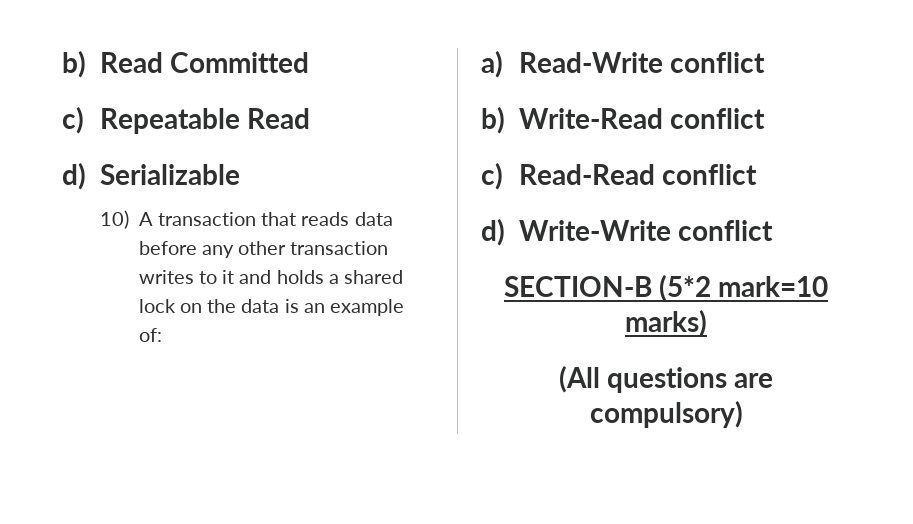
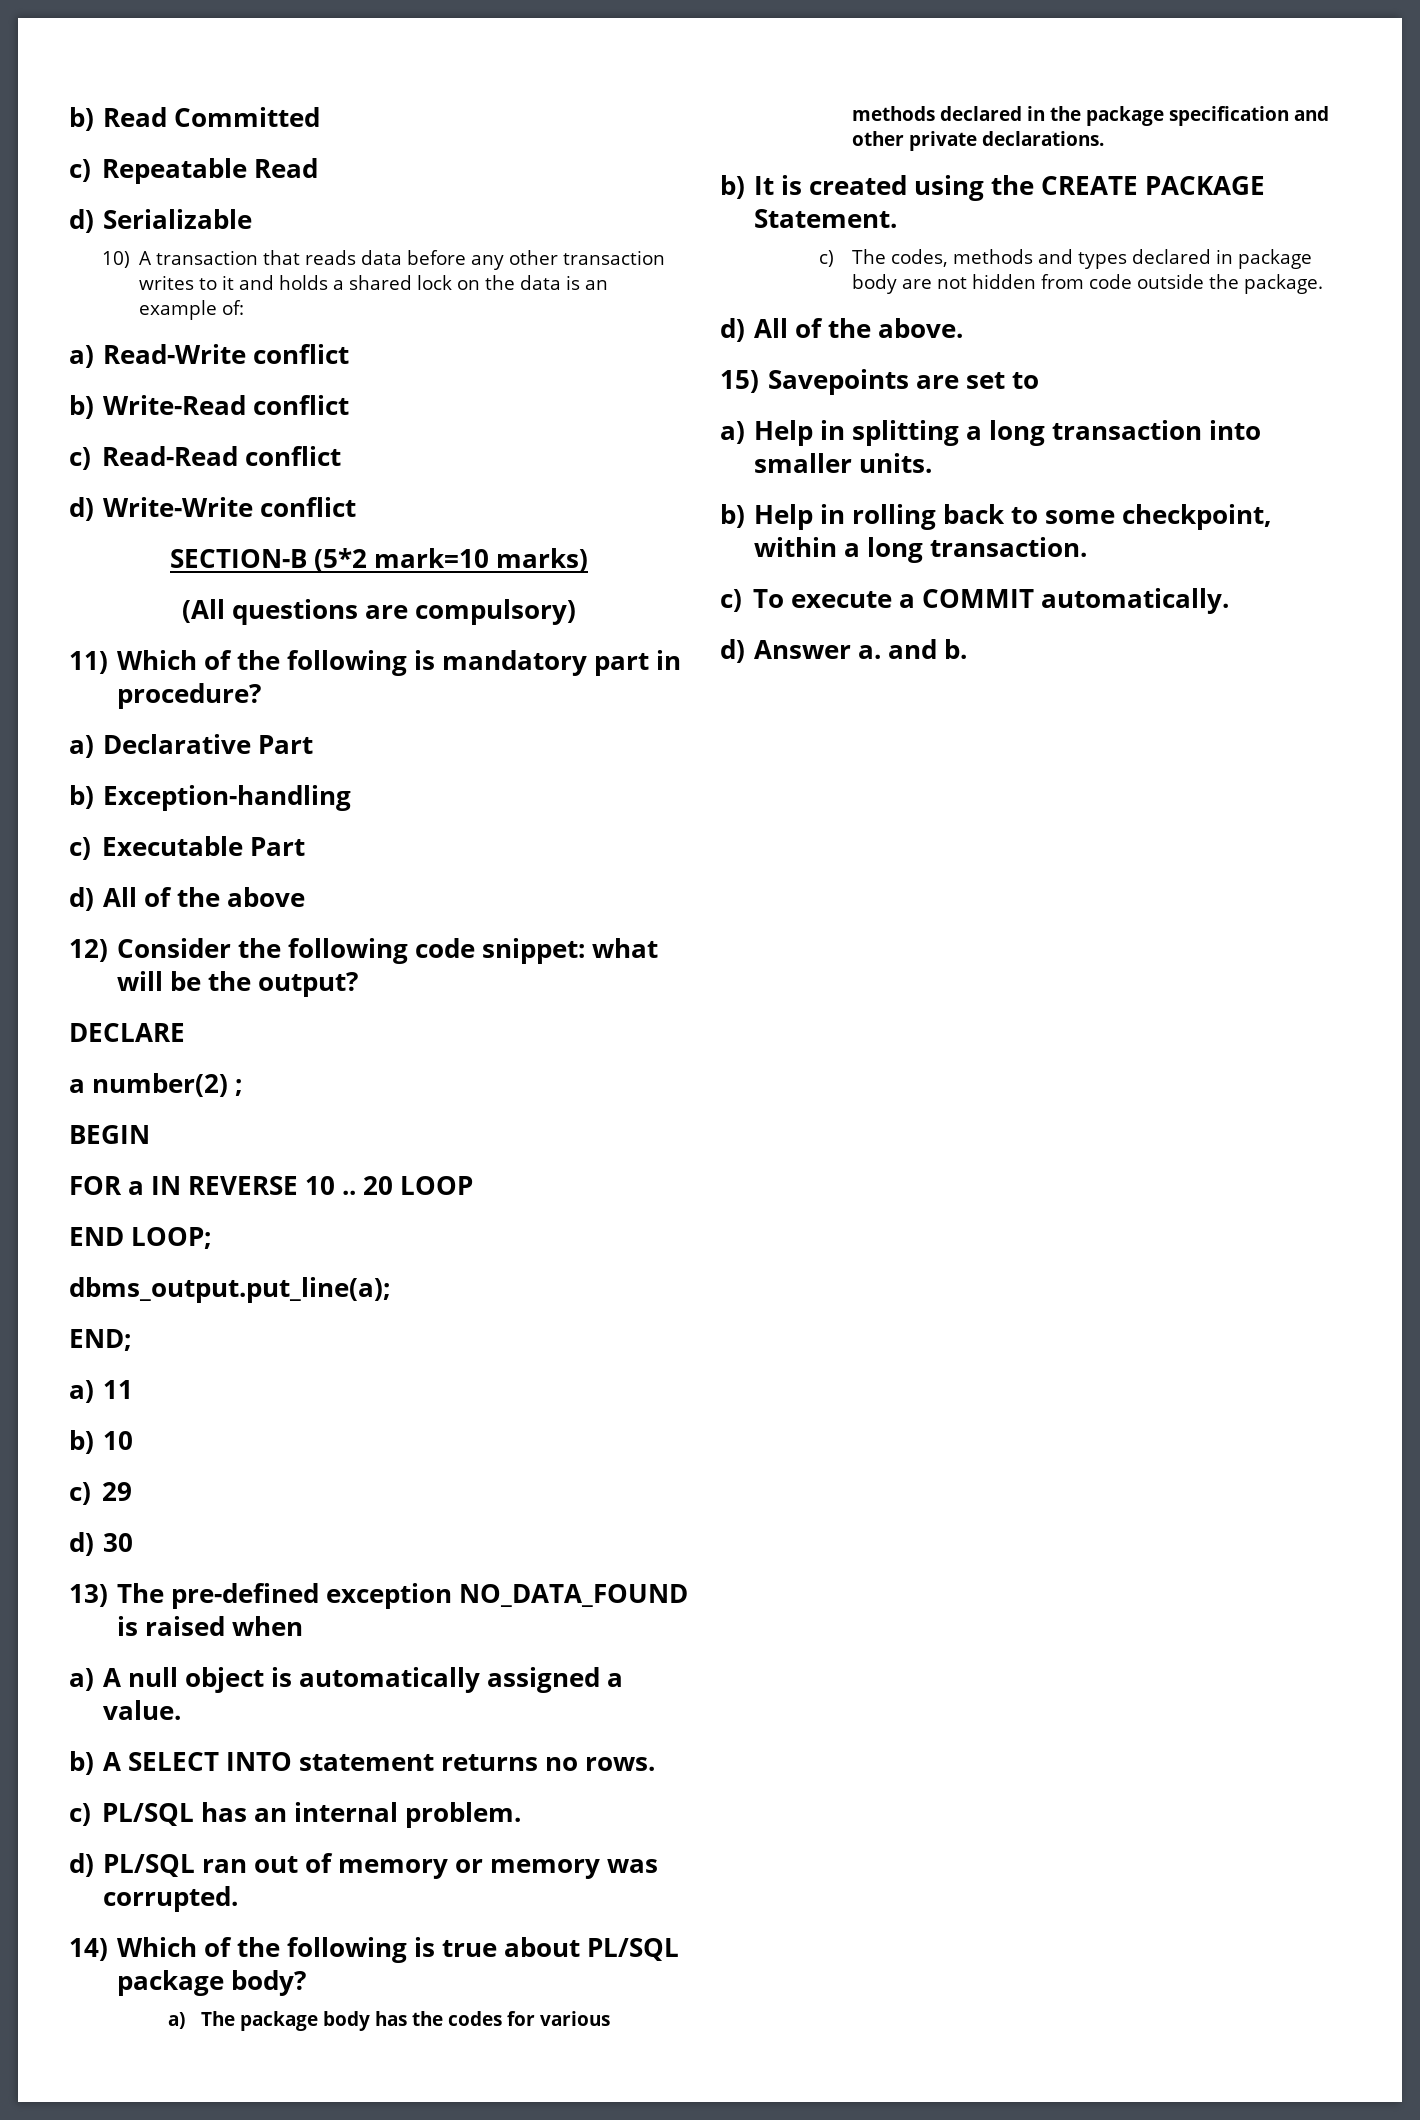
+ 11) Which of the following is mandatory part in procedure?
+ a) Declarative Part
+ b) Exception-handling
+ c) Executable Part
+ d) All of the above
+ 12) Consider the following code snippet: what will be the output?
+ DECLARE
+ a number(2) ;
+ BEGIN
+ FOR a IN REVERSE 10 .. 20 LOOP
+ END LOOP;
+ dbms_output.put_line(a);
+ END;
+ a) 11
+ b) 10
+ c) 29
+ d) 30
+ 13) The pre-defined exception NO_DATA_FOUND is raised when
+ a) A null object is automatically assigned a value.
+ b) A SELECT INTO statement returns no rows.
+ c) PL/SQL has an internal problem.
+ d) PL/SQL ran out of memory or memory was corrupted.
+ 14) Which of the following is true about PL/SQL package body?
+ a) The package body has the codes for various methods declared in the package specification and other private declarations.
+ b) It is created using the CREATE PACKAGE Statement.
+ c) The codes, methods and types declared in package body are not hidden from code outside the package.
+ d) All of the above.
+ 15) Savepoints are set to
+ a) Help in splitting a long transaction into smaller units.
+ b) Help in rolling back to some checkpoint, within a long transaction.
+ c) To execute a COMMIT automatically.
+ d) Answer a. and b.

